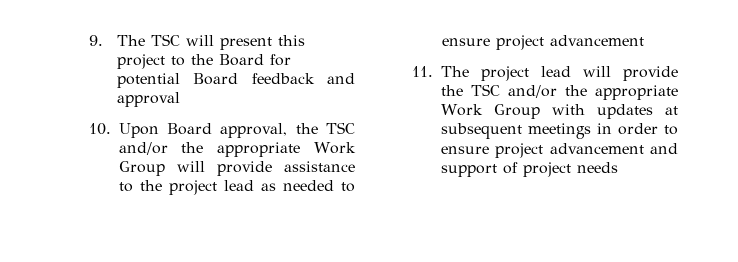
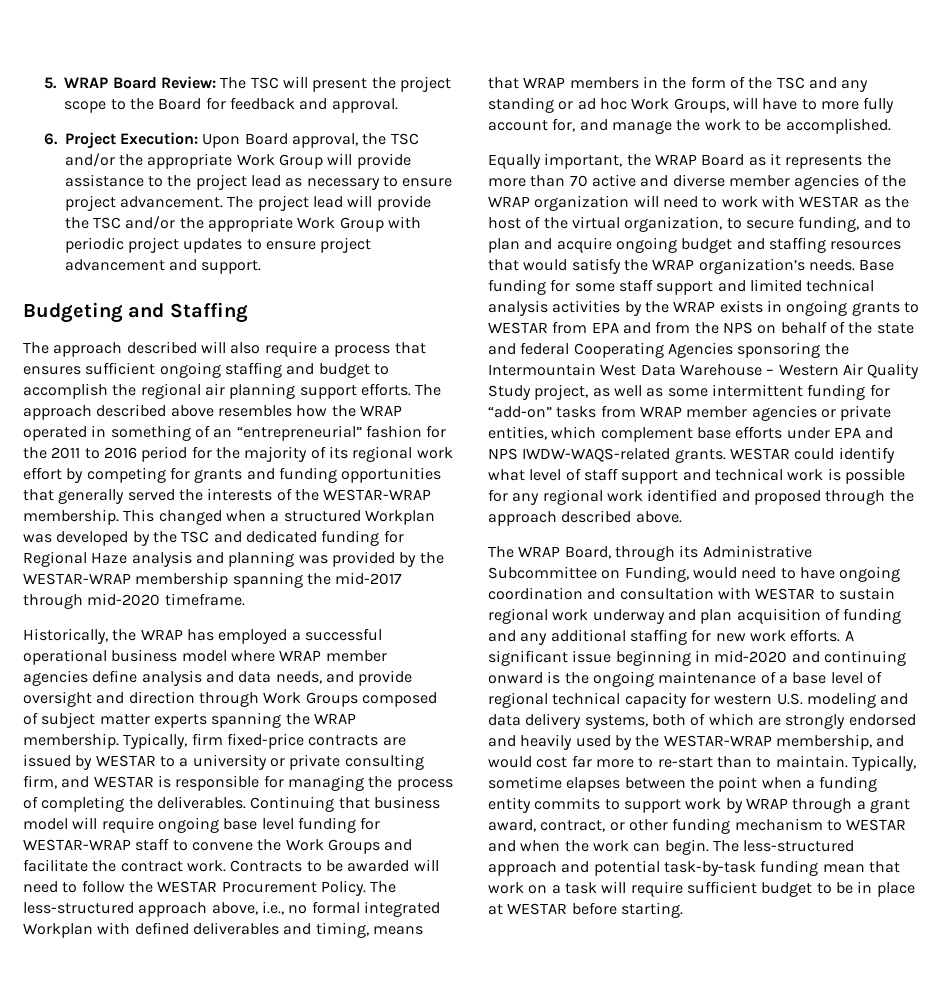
- 9. The TSC will present this project to the Board for potential Board feedback and approval
- 10. Upon Board approval, the TSC and/or the appropriate Work Group will provide assistance to the project lead as needed to ensure project advancement
- 11. The project lead will provide the TSC and/or the appropriate Work Group with updates at subsequent meetings in order to ensure project advancement and support of project needs
+ 5. WRAP Board Review: The TSC will present the project scope to the Board for feedback and approval.
+ 6. Project Execution: Upon Board approval, the TSC and/or the appropriate Work Group will provide assistance to the project lead as necessary to ensure project advancement. The project lead will provide the TSC and/or the appropriate Work Group with periodic project updates to ensure project advancement and support.
+ Budgeting and Staffing
+ The approach described will also require a process that ensures sufficient ongoing staffing and budget to accomplish the regional air planning support efforts. The approach described above resembles how the WRAP operated in something of an “entrepreneurial” fashion for the 2011 to 2016 period for the majority of its regional work effort by competing for grants and funding opportunities that generally served the interests of the WESTAR-WRAP membership. This changed when a structured Workplan was developed by the TSC and dedicated funding for Regional Haze analysis and planning was provided by the WESTAR-WRAP membership spanning the mid-2017 through mid-2020 timeframe.
+ Historically, the WRAP has employed a successful operational business model where WRAP member agencies define analysis and data needs, and provide oversight and direction through Work Groups composed of subject matter experts spanning the WRAP membership. Typically, firm fixed-price contracts are issued by WESTAR to a university or private consulting firm, and WESTAR is responsible for managing the process of completing the deliverables. Continuing that business model will require ongoing base level funding for WESTAR-WRAP staff to convene the Work Groups and facilitate the contract work. Contracts to be awarded will need to follow the WESTAR Procurement Policy. The less-structured approach above, i.e., no formal integrated Workplan with defined deliverables and timing, means that WRAP members in the form of the TSC and any standing or ad hoc Work Groups, will have to more fully account for, and manage the work to be accomplished.
+ Equally important, the WRAP Board as it represents the more than 70 active and diverse member agencies of the WRAP organization will need to work with WESTAR as the host of the virtual organization, to secure funding, and to plan and acquire ongoing budget and staffing resources that would satisfy the WRAP organization’s needs. Base funding for some staff support and limited technical analysis activities by the WRAP exists in ongoing grants to WESTAR from EPA and from the NPS on behalf of the state and federal Cooperating Agencies sponsoring the Intermountain West Data Warehouse – Western Air Quality Study project, as well as some intermittent funding for “add-on” tasks from WRAP member agencies or private entities, which complement base efforts under EPA and NPS IWDW-WAQS-related grants. WESTAR could identify what level of staff support and technical work is possible for any regional work identified and proposed through the approach described above.
+ The WRAP Board, through its Administrative Subcommittee on Funding, would need to have ongoing coordination and consultation with WESTAR to sustain regional work underway and plan acquisition of funding and any additional staffing for new work efforts. A significant issue beginning in mid-2020 and continuing onward is the ongoing maintenance of a base level of regional technical capacity for western U.S. modeling and data delivery systems, both of which are strongly endorsed and heavily used by the WESTAR-WRAP membership, and would cost far more to re-start than to maintain. Typically, sometime elapses between the point when a funding entity commits to support work by WRAP through a grant award, contract, or other funding mechanism to WESTAR and when the work can begin. The less-structured approach and potential task-by-task funding mean that work on a task will require sufficient budget to be in place at WESTAR before starting.

